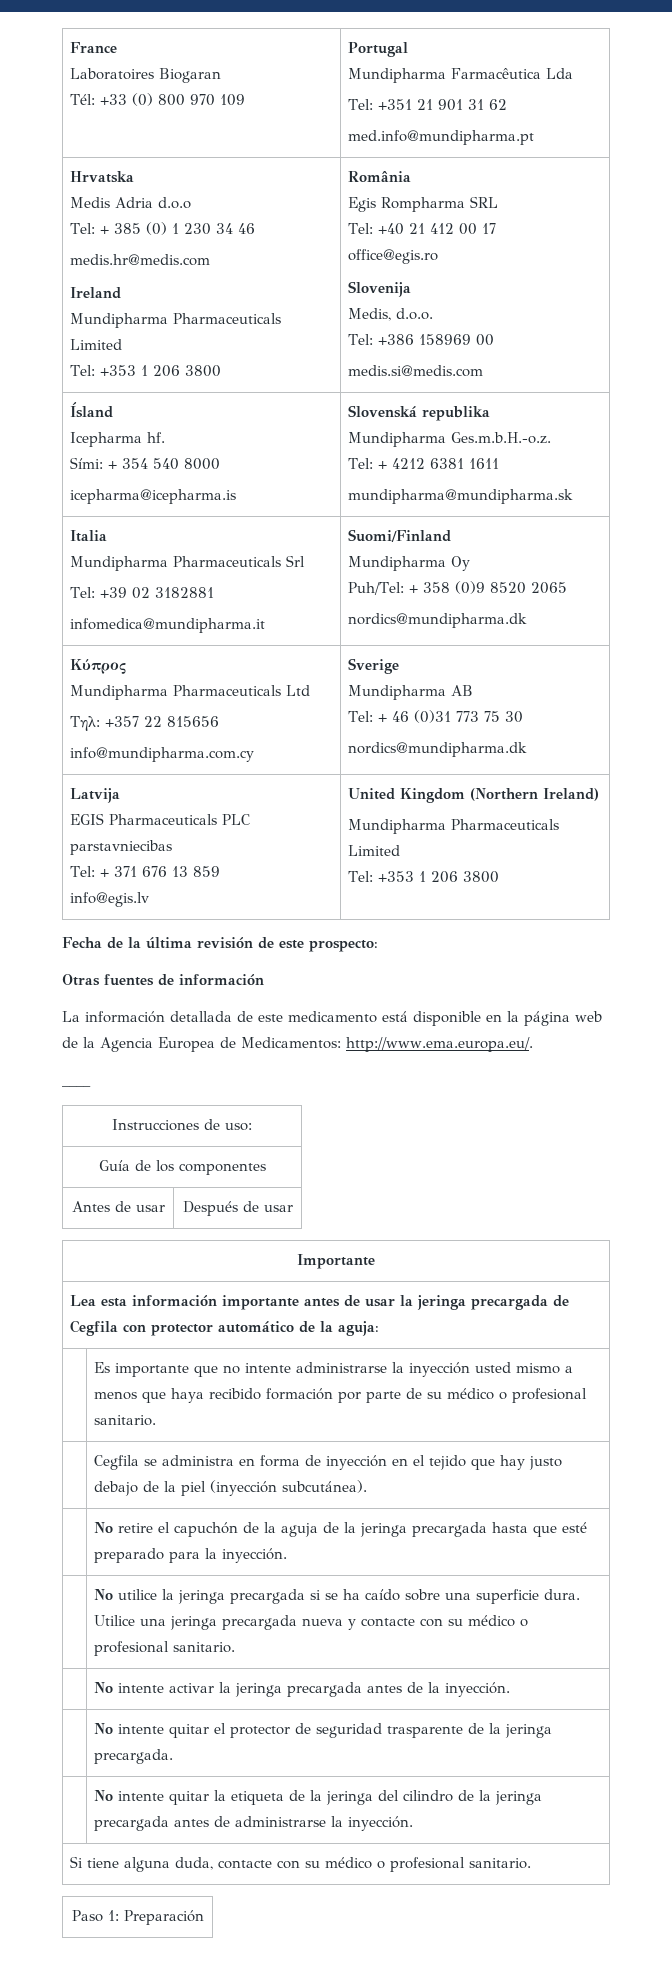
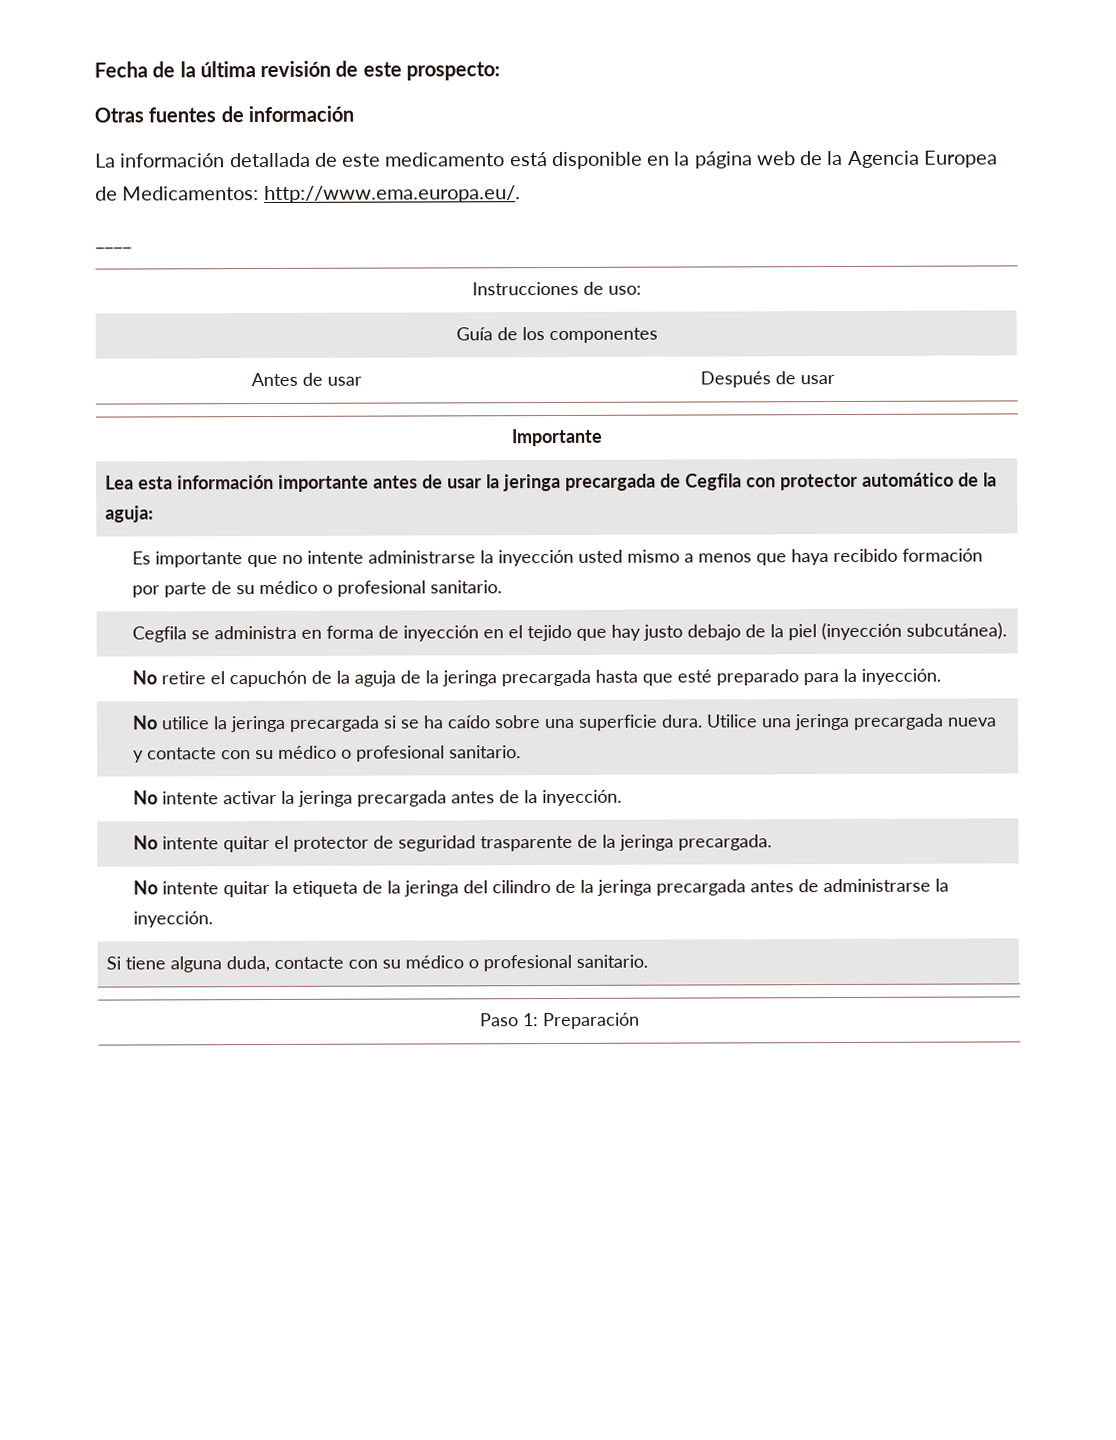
- France
- Laboratoires Biogaran
- Tél: +33 (0) 800 970 109 | Portugal
- Mundipharma Farmacêutica Lda
- Tel: +351 21 901 31 62
- med.info@mundipharma.pt
- Hrvatska
- Medis Adria d.o.o
- Tel: + 385 (0) 1 230 34 46
- medis.hr@medis.com
- Ireland
- Mundipharma Pharmaceuticals Limited
- Tel: +353 1 206 3800 | România
- Egis Rompharma SRL
- Tel: +40 21 412 00 17
- office@egis.ro
- Slovenija
- Medis, d.o.o.
- Tel: +386 158969 00
- medis.si@medis.com
- Ísland
- Icepharma hf.
- Sími: + 354 540 8000
- icepharma@icepharma.is | Slovenská republika
- Mundipharma Ges.m.b.H.-o.z.
- Tel: + 4212 6381 1611
- mundipharma@mundipharma.sk
- Italia
- Mundipharma Pharmaceuticals Srl
- Tel: +39 02 3182881
- infomedica@mundipharma.it | Suomi/Finland
- Mundipharma Oy
- Puh/Tel: + 358 (0)9 8520 2065
- nordics@mundipharma.dk
- Κύπρος
- Mundipharma Pharmaceuticals Ltd
- Τηλ: +357 22 815656
- info@mundipharma.com.cy | Sverige
- Mundipharma AB
- Tel: + 46 (0)31 773 75 30
- nordics@mundipharma.dk
- Latvija
- EGIS Pharmaceuticals PLC parstavniecibas
- Tel: + 371 676 13 859
- info@egis.lv | United Kingdom (Northern Ireland)
- Mundipharma Pharmaceuticals Limited
- Tel: +353 1 206 3800

